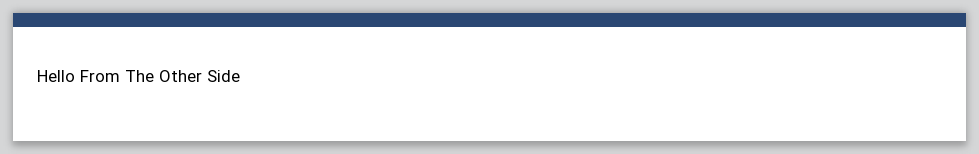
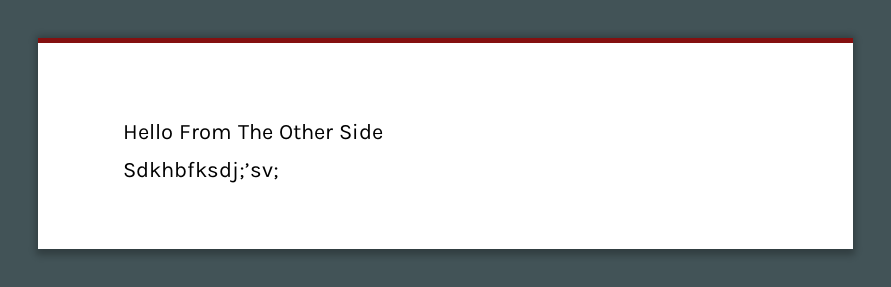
+ Sdkhbfksdj;’sv;

